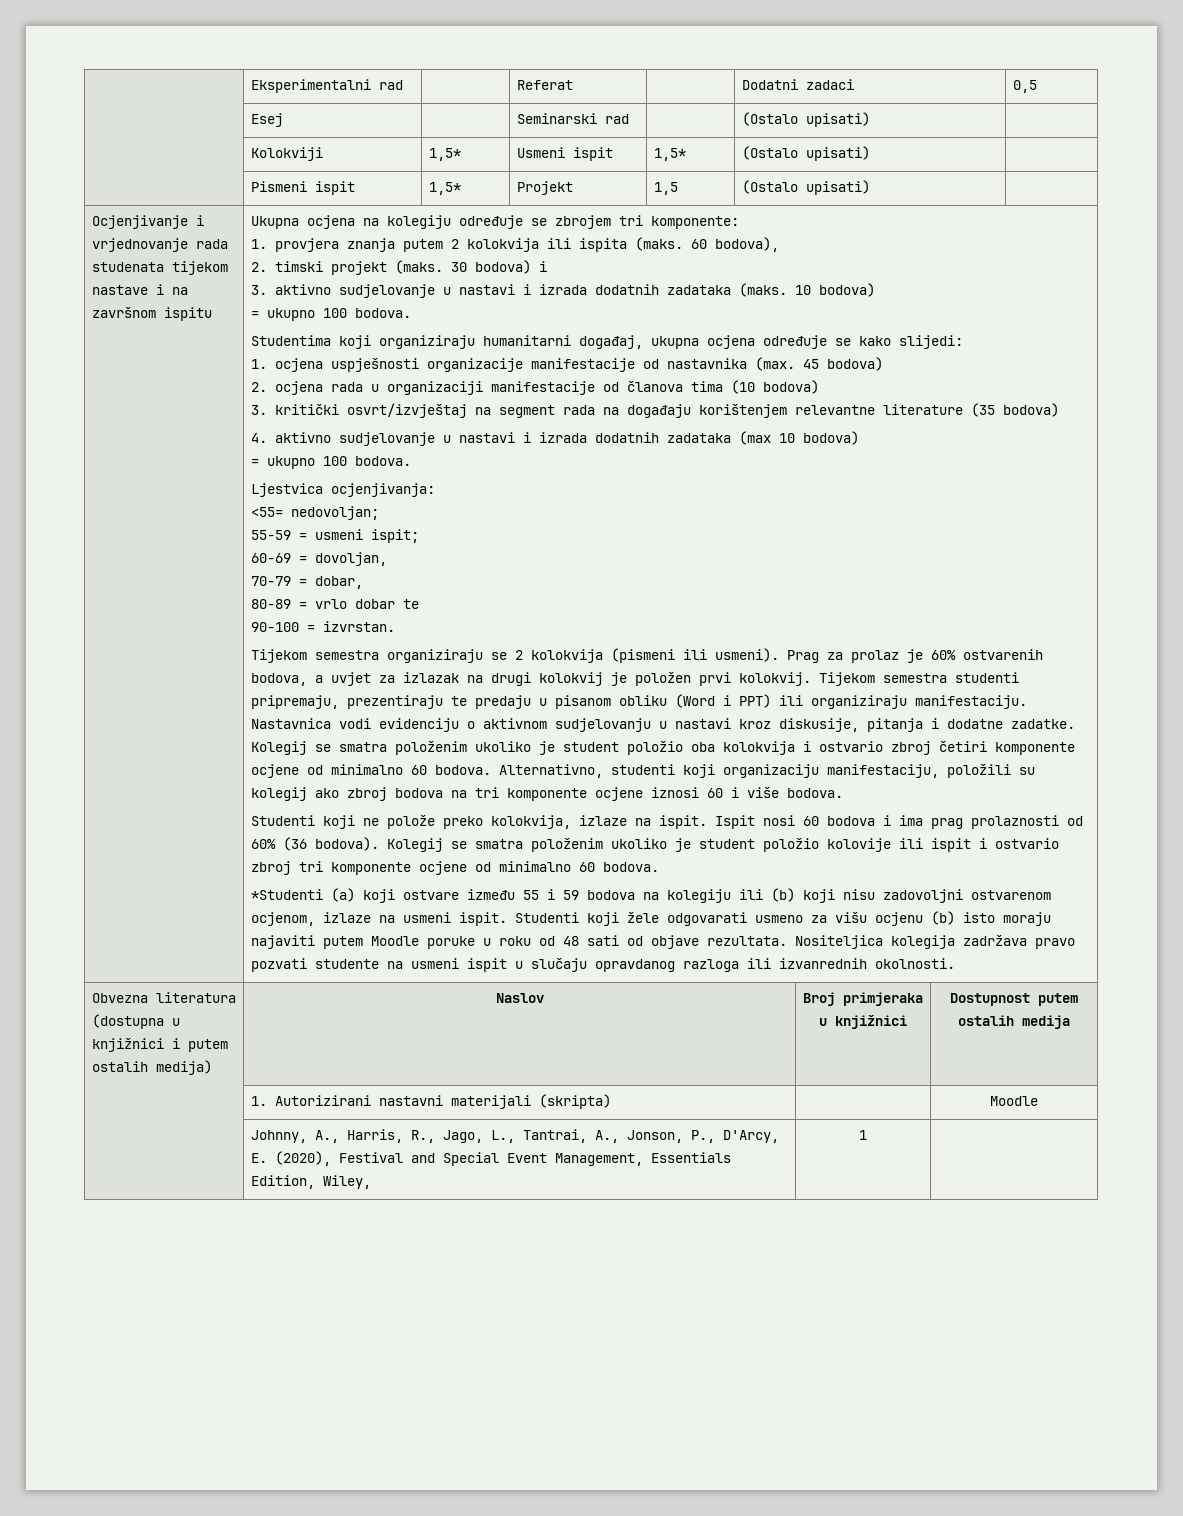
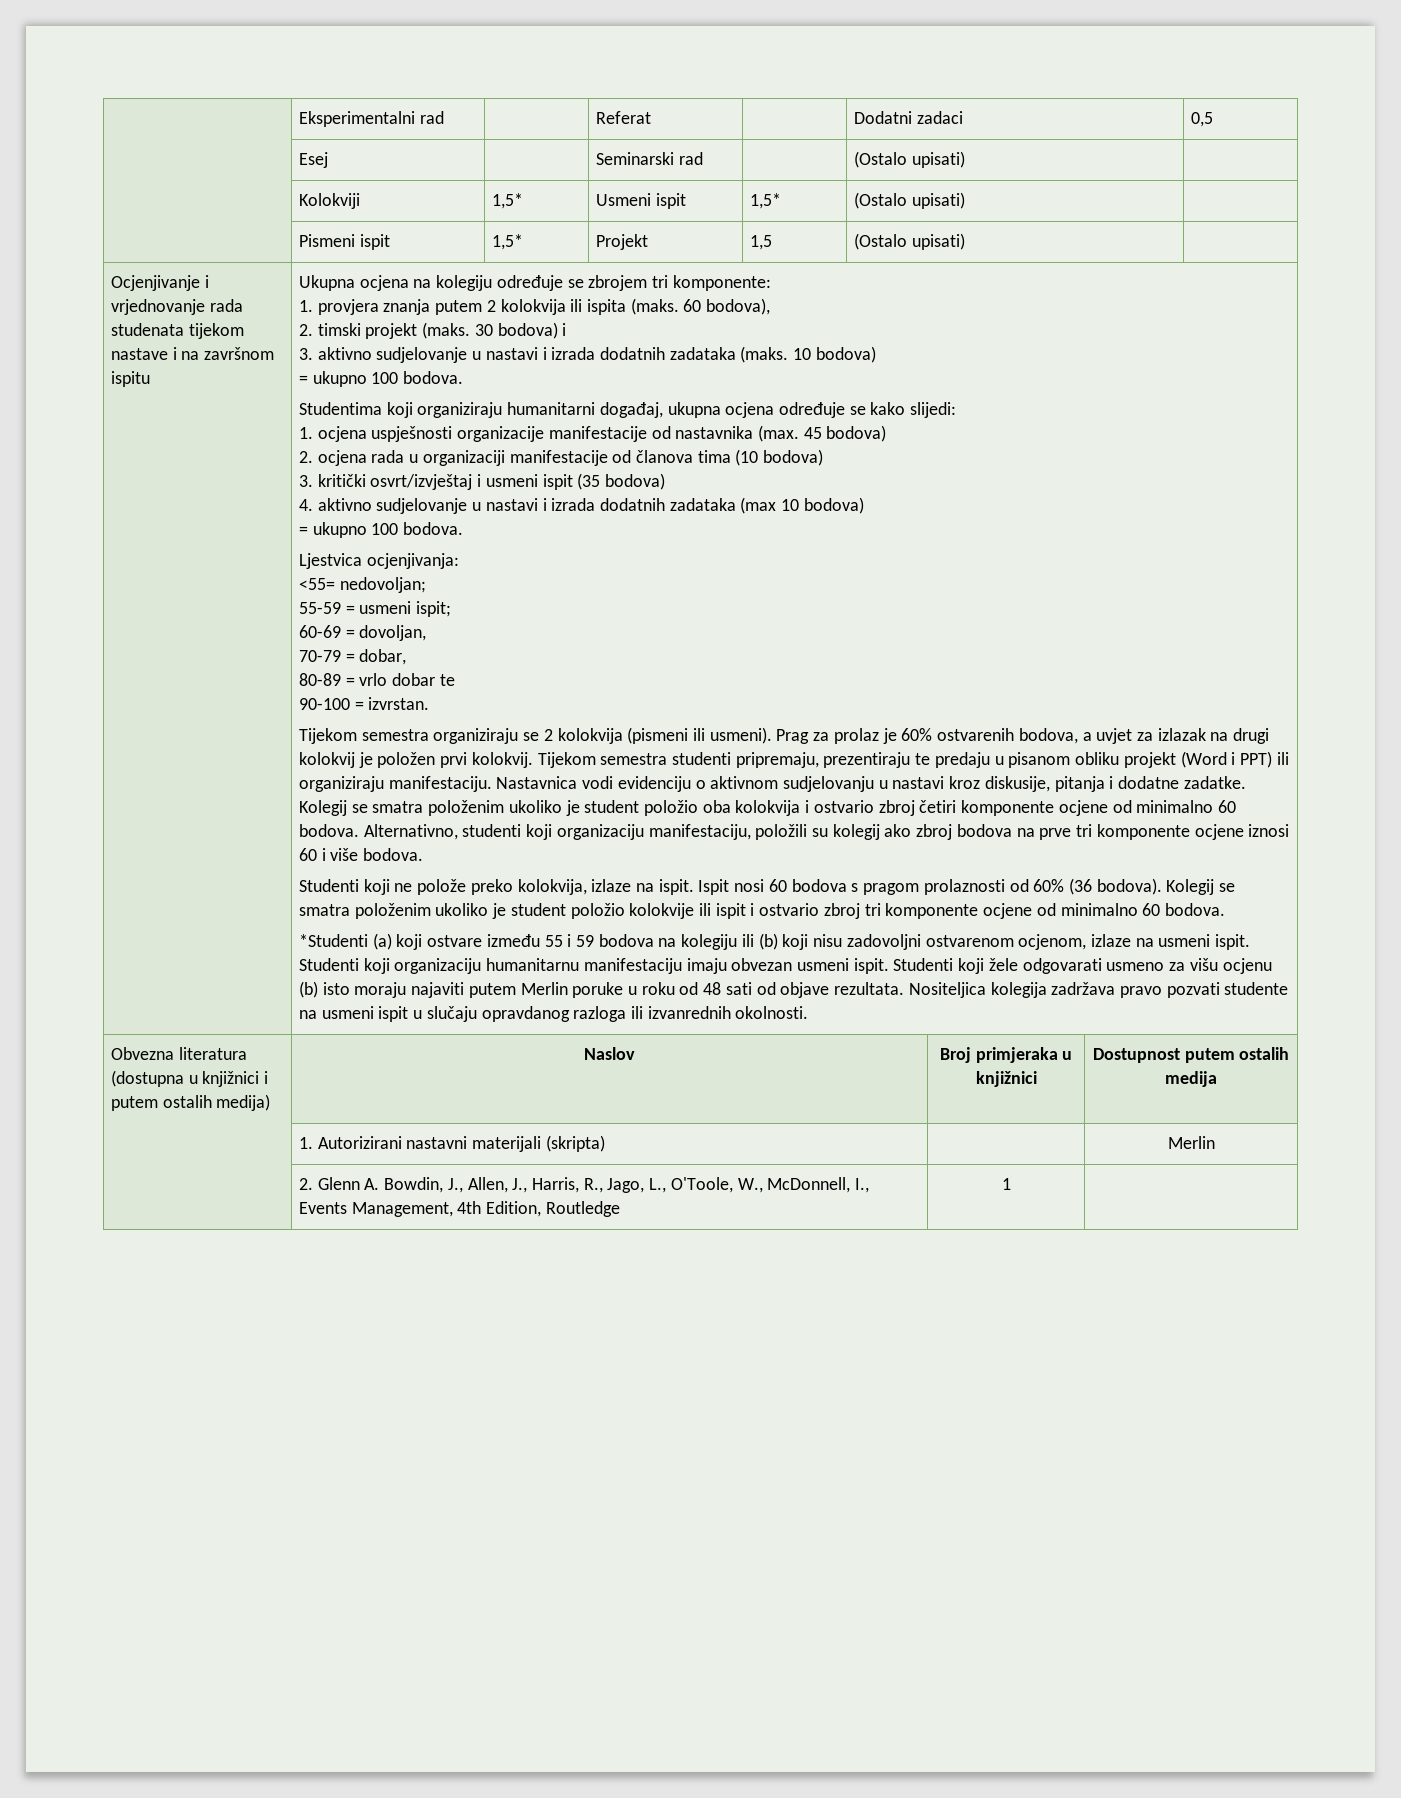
- 3. kritički osvrt/izvještaj na segment rada na događaju korištenjem relevantne literature (35 bodova)
+ 3. kritički osvrt/izvještaj i usmeni ispit (35 bodova)
- Tijekom semestra studenti pripremaju, prezentiraju te predaju u pisanom obliku (Word i PPT) ili organiziraju manifestaciju.
+ Tijekom semestra studenti pripremaju, prezentiraju te predaju u pisanom obliku projekt (Word i PPT) ili organiziraju manifestaciju.
- Alternativno, studenti koji organizaciju manifestaciju, položili su kolegij ako zbroj bodova na tri komponente ocjene iznosi 60 i više bodova.
+ Alternativno, studenti koji organizaciju manifestaciju, položili su kolegij ako zbroj bodova na prve tri komponente ocjene iznosi 60 i više bodova.
- Ispit nosi 60 bodova i ima prag prolaznosti od 60% (36 bodova).
+ Ispit nosi 60 bodova s pragom prolaznosti od 60% (36 bodova).
- Kolegij se smatra položenim ukoliko je student položio kolovije ili ispit i ostvario zbroj tri komponente ocjene od minimalno 60 bodova.
+ Kolegij se smatra položenim ukoliko je student položio kolokvije ili ispit i ostvario zbroj tri komponente ocjene od minimalno 60 bodova.
- Studenti koji žele odgovarati usmeno za višu ocjenu (b) isto moraju najaviti putem Moodle poruke u roku od 48 sati od objave rezultata.
+ Studenti koji organizaciju humanitarnu manifestaciju imaju obvezan usmeni ispit. Studenti koji žele odgovarati usmeno za višu ocjenu (b) isto moraju najaviti putem Merlin poruke u roku od 48 sati od objave rezultata.
- | 1. Autorizirani nastavni materijali (skripta) | | Moodle
- | Johnny, A., Harris, R., Jago, L., Tantrai, A., Jonson, P., D'Arcy, E. (2020), Festival and Special Event Management, Essentials Edition, Wiley, | 1 |
+ | 1. Autorizirani nastavni materijali (skripta) | | Merlin
+ | 2. Glenn A. Bowdin, J., Allen, J., Harris, R., Jago, L., O'Toole, W., McDonnell, I., Events Management, 4th Edition, Routledge | 1 |

